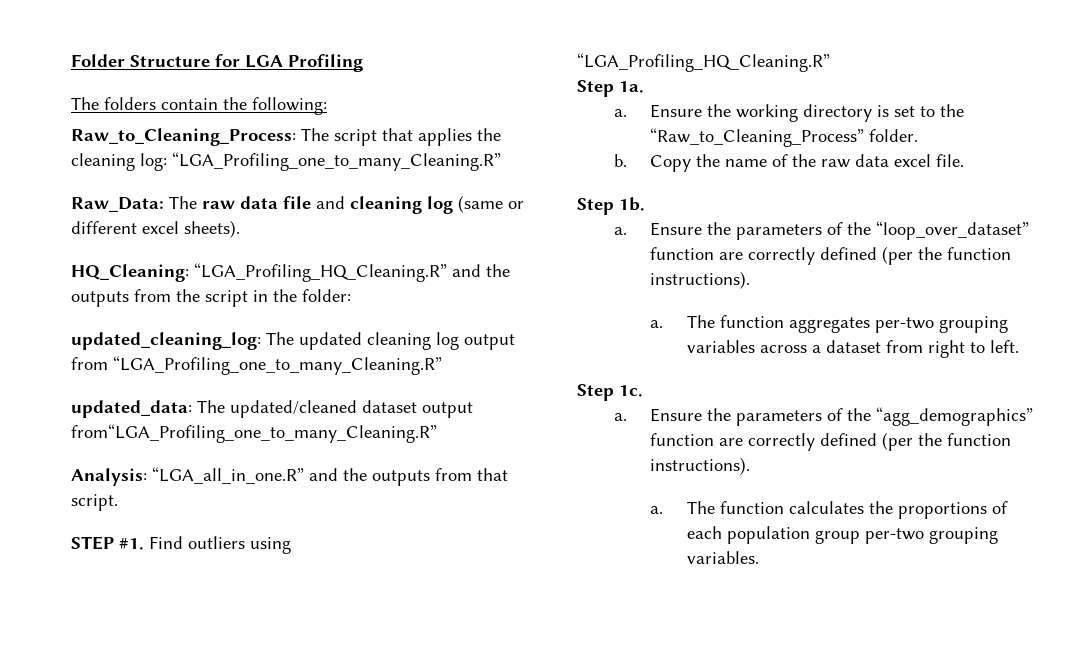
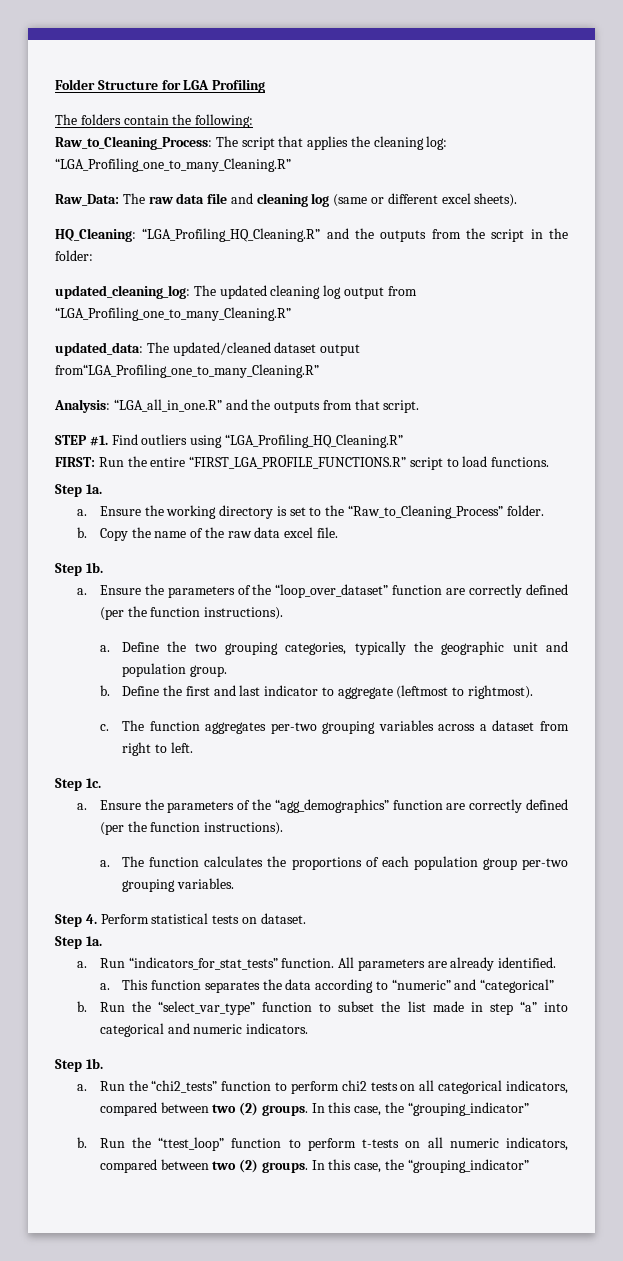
+ FIRST: Run the entire “FIRST_LGA_PROFILE_FUNCTIONS.R” script to load functions.
+ Define the two grouping categories, typically the geographic unit and population group.
+ b. Define the first and last indicator to aggregate (leftmost to rightmost).
+ c.
+ Step 4. Perform statistical tests on dataset.
+ Step 1a.
+ a. Run “indicators_for_stat_tests” function. All parameters are already identified.
+ a. This function separates the data according to “numeric” and “categorical”
+ b. Run the “select_var_type” function to subset the list made in step “a” into categorical and numeric indicators.
+ Step 1b.
+ a. Run the “chi2_tests” function to perform chi2 tests on all categorical indicators, compared between two (2) groups. In this case, the “grouping_indicator”
+ b. Run the “ttest_loop” function to perform t-tests on all numeric indicators, compared between two (2) groups. In this case, the “grouping_indicator”

